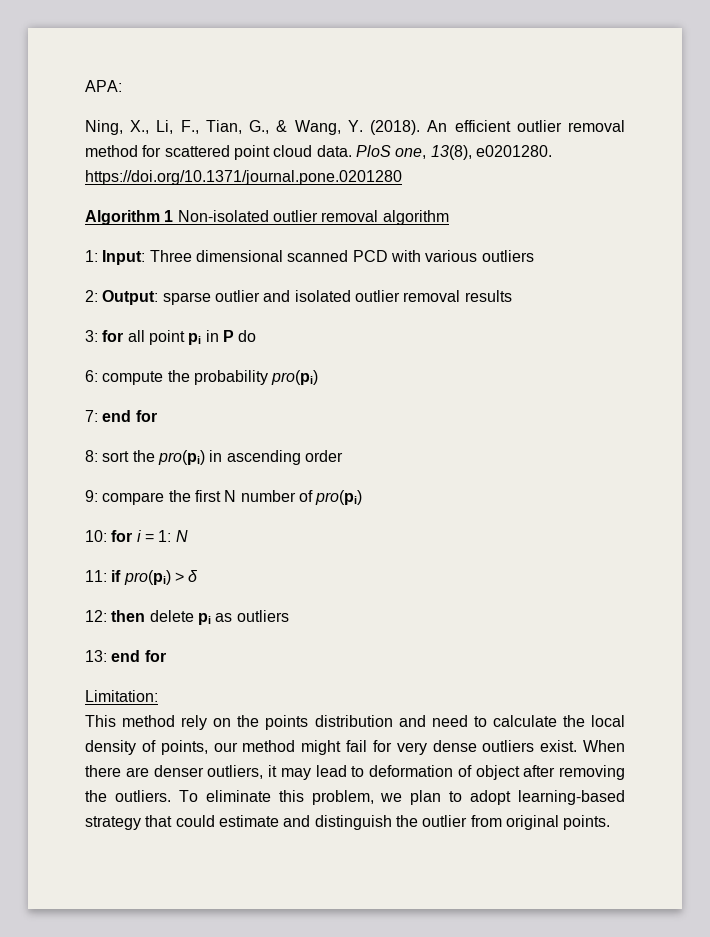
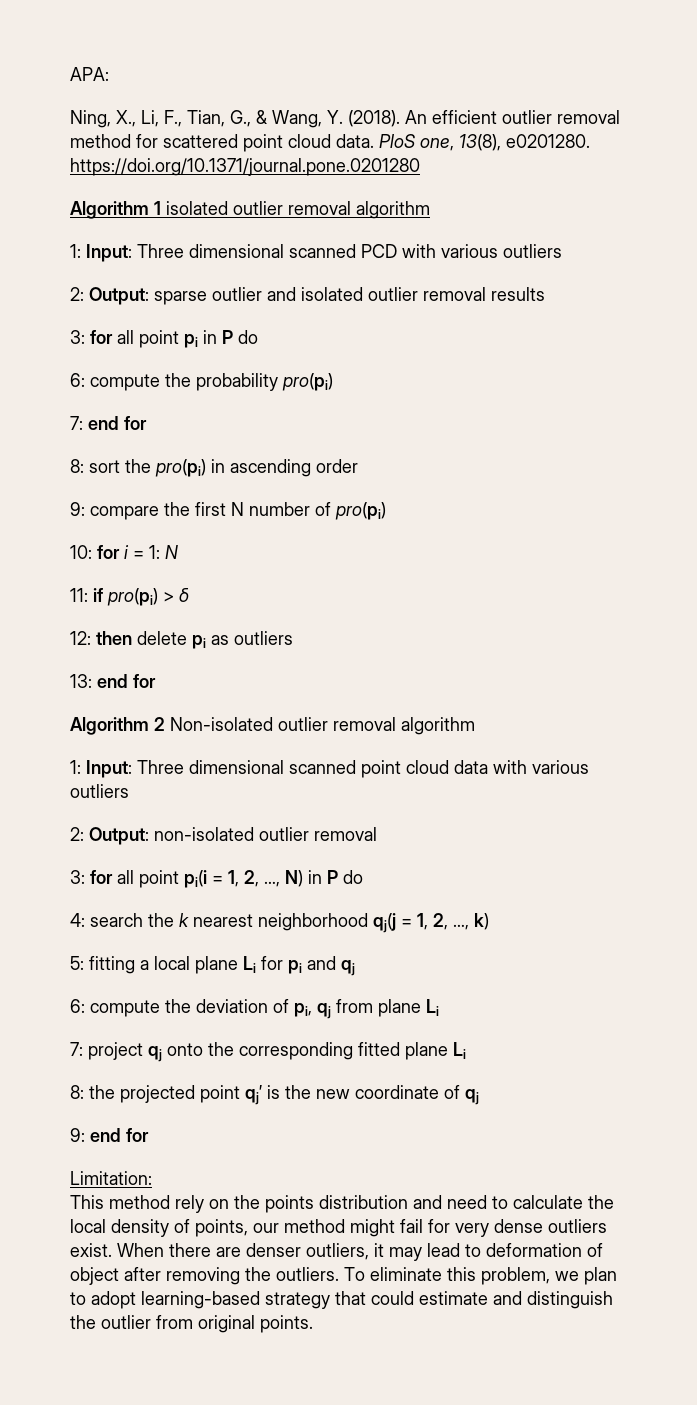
- Algorithm 1 Non-isolated outlier removal algorithm
+ Algorithm 1 isolated outlier removal algorithm
+ Algorithm 2 Non-isolated outlier removal algorithm
+ 1: Input: Three dimensional scanned point cloud data with various outliers
+ 2: Output: non-isolated outlier removal
+ 3: for all point pi(i = 1, 2, …, N) in P do
+ 4: search the k nearest neighborhood qj(j = 1, 2, …, k)
+ 5: fitting a local plane Li for pi and qj
+ 6: compute the deviation of pi, qj from plane Li
+ 7: project qj onto the corresponding fitted plane Li
+ 8: the projected point qj′ is the new coordinate of qj
+ 9: end for

